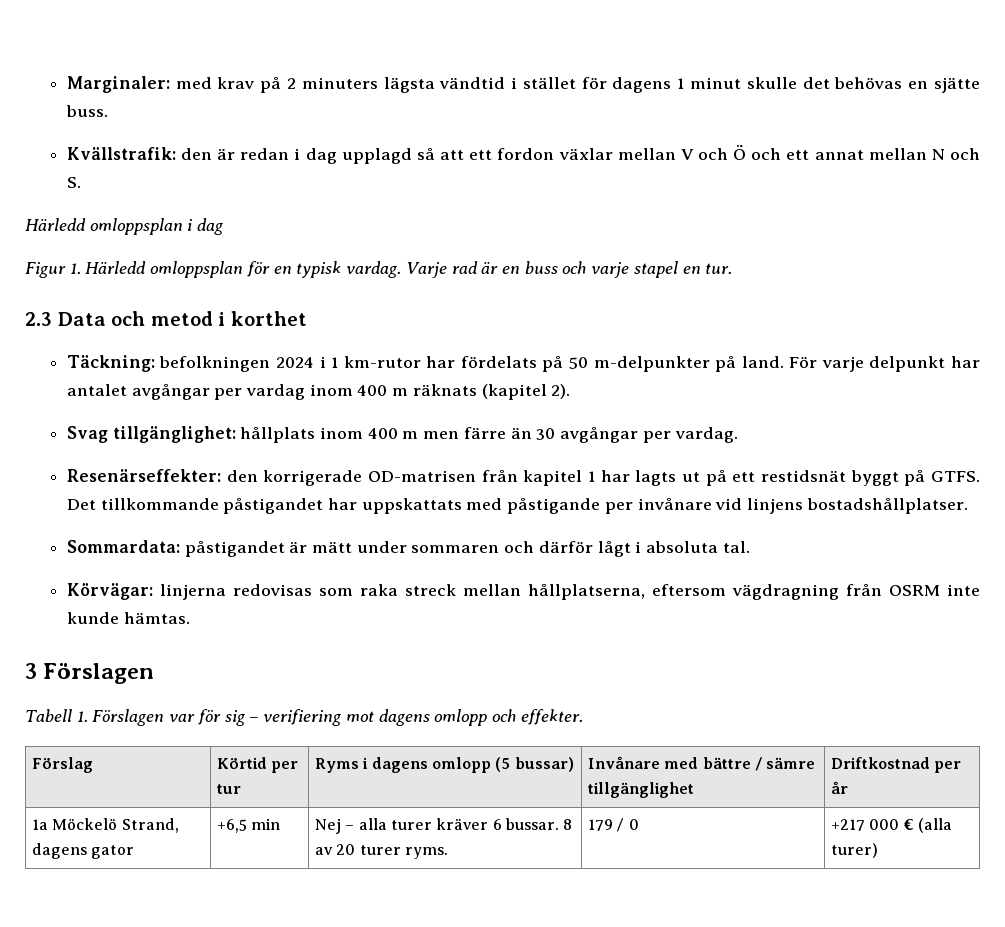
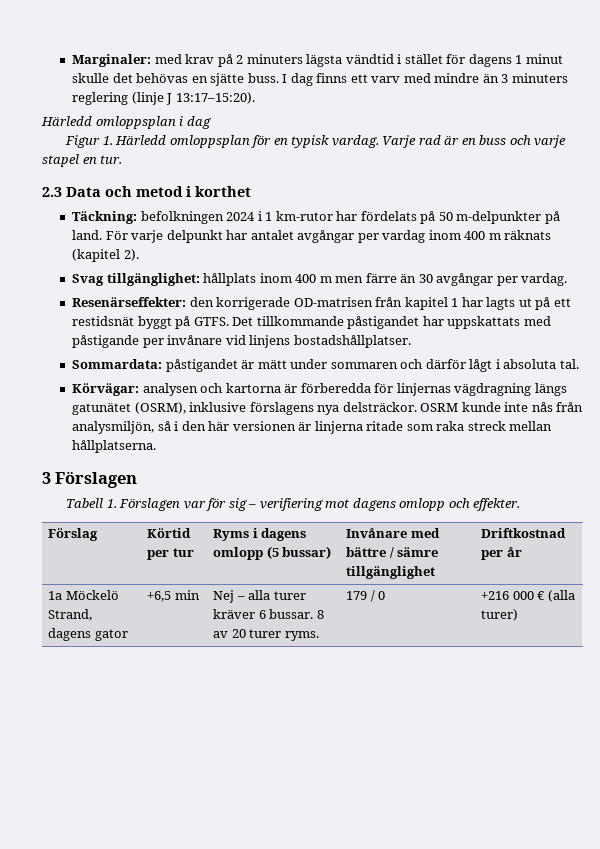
- Marginaler: med krav på 2 minuters lägsta vändtid i stället för dagens 1 minut skulle det behövas en sjätte buss.
- Kvällstrafik: den är redan i dag upplagd så att ett fordon växlar mellan V och Ö och ett annat mellan N och S.
+ Marginaler: med krav på 2 minuters lägsta vändtid i stället för dagens 1 minut skulle det behövas en sjätte buss. I dag finns ett varv med mindre än 3 minuters reglering (linje J 13:17–15:20).
- Körvägar: linjerna redovisas som raka streck mellan hållplatserna, eftersom vägdragning från OSRM inte kunde hämtas.
+ Körvägar: analysen och kartorna är förberedda för linjernas vägdragning längs gatunätet (OSRM), inklusive förslagens nya delsträckor. OSRM kunde inte nås från analysmiljön, så i den här versionen är linjerna ritade som raka streck mellan hållplatserna.
- 1a Möckelö Strand, dagens gator | +6,5 min | Nej – alla turer kräver 6 bussar. 8 av 20 turer ryms. | 179 / 0 | +217 000 € (alla turer)
+ 1a Möckelö Strand, dagens gator | +6,5 min | Nej – alla turer kräver 6 bussar. 8 av 20 turer ryms. | 179 / 0 | +216 000 € (alla turer)

